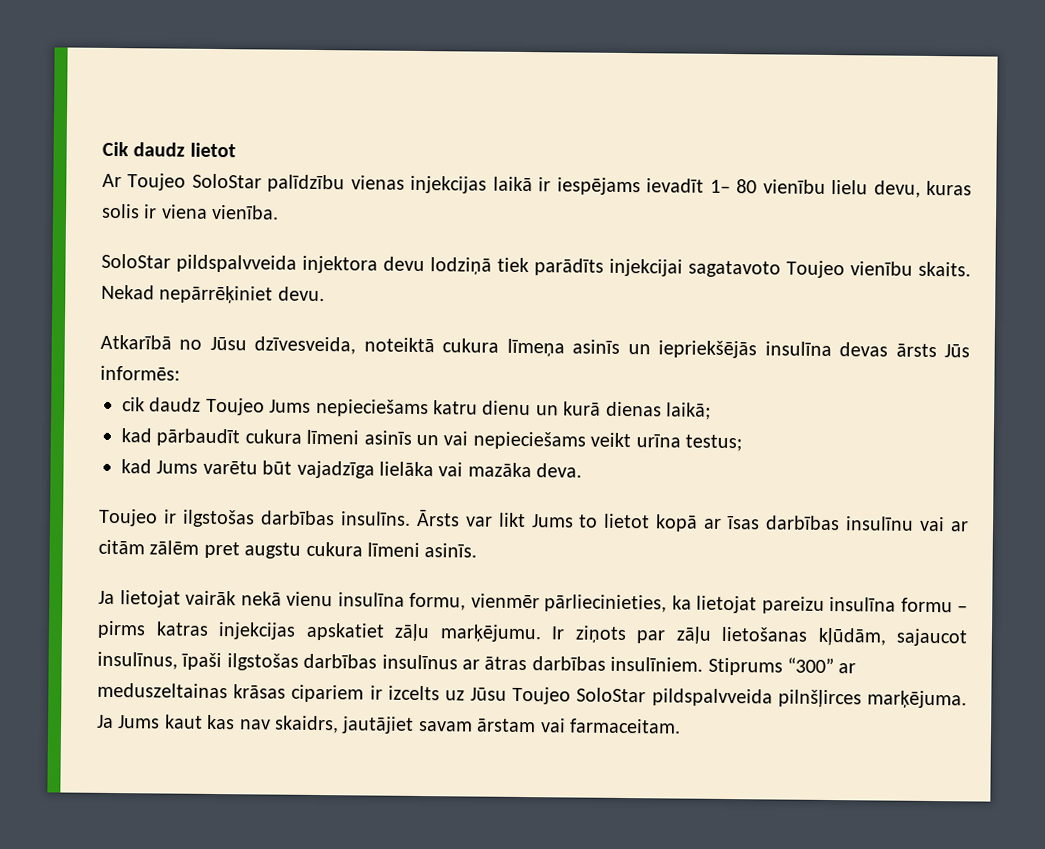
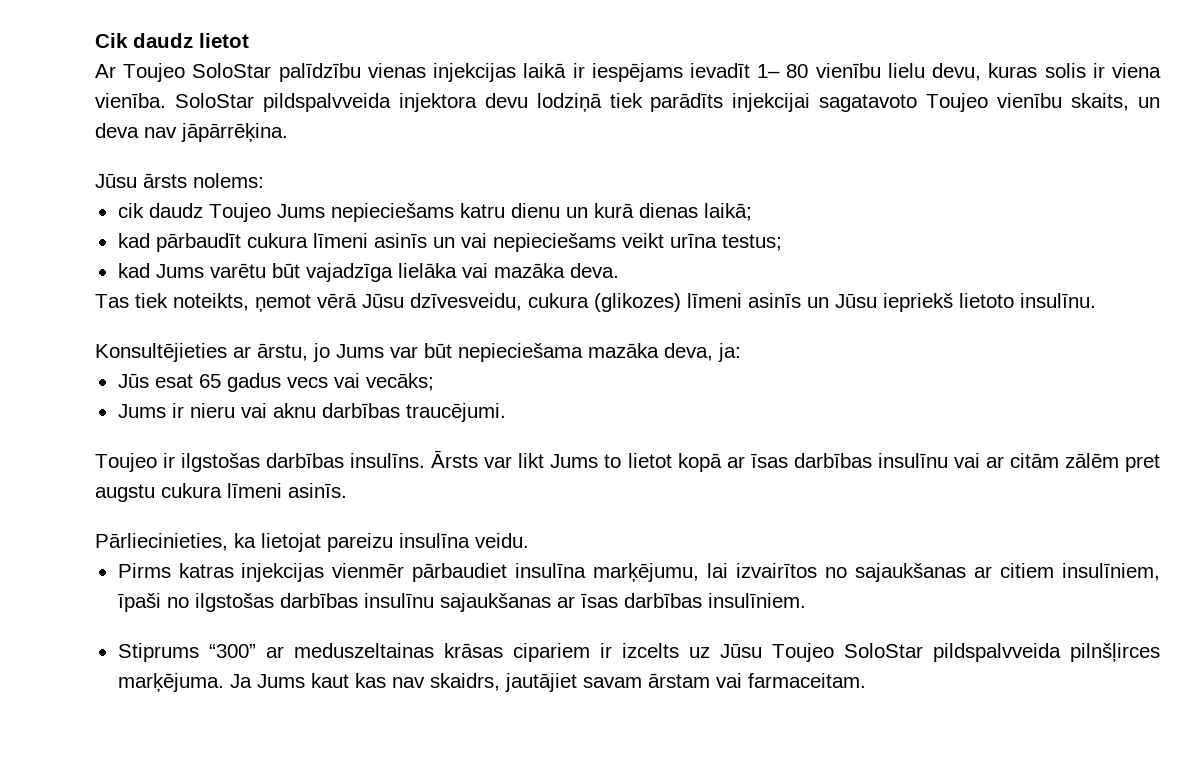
- Ar Toujeo SoloStar palīdzību vienas injekcijas laikā ir iespējams ievadīt 1– 80 vienību lielu devu, kuras solis ir viena vienība.
- SoloStar pildspalvveida injektora devu lodziņā tiek parādīts injekcijai sagatavoto Toujeo vienību skaits. Nekad nepārrēķiniet devu.
- Atkarībā no Jūsu dzīvesveida, noteiktā cukura līmeņa asinīs un iepriekšējās insulīna devas ārsts Jūs informēs:
+ Ar Toujeo SoloStar palīdzību vienas injekcijas laikā ir iespējams ievadīt 1– 80 vienību lielu devu, kuras solis ir viena vienība. SoloStar pildspalvveida injektora devu lodziņā tiek parādīts injekcijai sagatavoto Toujeo vienību skaits, un deva nav jāpārrēķina.
+ Jūsu ārsts nolems:
+ Tas tiek noteikts, ņemot vērā Jūsu dzīvesveidu, cukura (glikozes) līmeni asinīs un Jūsu iepriekš lietoto insulīnu.
+ Konsultējieties ar ārstu, jo Jums var būt nepieciešama mazāka deva, ja:
+ Jūs esat 65 gadus vecs vai vecāks;
+ Jums ir nieru vai aknu darbības traucējumi.
- Ja lietojat vairāk nekā vienu insulīna formu, vienmēr pārliecinieties, ka lietojat pareizu insulīna formu – pirms katras injekcijas apskatiet zāļu marķējumu. Ir ziņots par zāļu lietošanas kļūdām, sajaucot insulīnus, īpaši ilgstošas darbības insulīnus ar ātras darbības insulīniem. Stiprums “300” ar meduszeltainas krāsas cipariem ir izcelts uz Jūsu Toujeo SoloStar pildspalvveida pilnšļirces marķējuma.
+ Pārliecinieties, ka lietojat pareizu insulīna veidu.
+ Pirms katras injekcijas vienmēr pārbaudiet insulīna marķējumu, lai izvairītos no sajaukšanas ar citiem insulīniem, īpaši no ilgstošas darbības insulīnu sajaukšanas ar īsas darbības insulīniem.
+ Stiprums “300” ar meduszeltainas krāsas cipariem ir izcelts uz Jūsu Toujeo SoloStar pildspalvveida pilnšļirces marķējuma.

